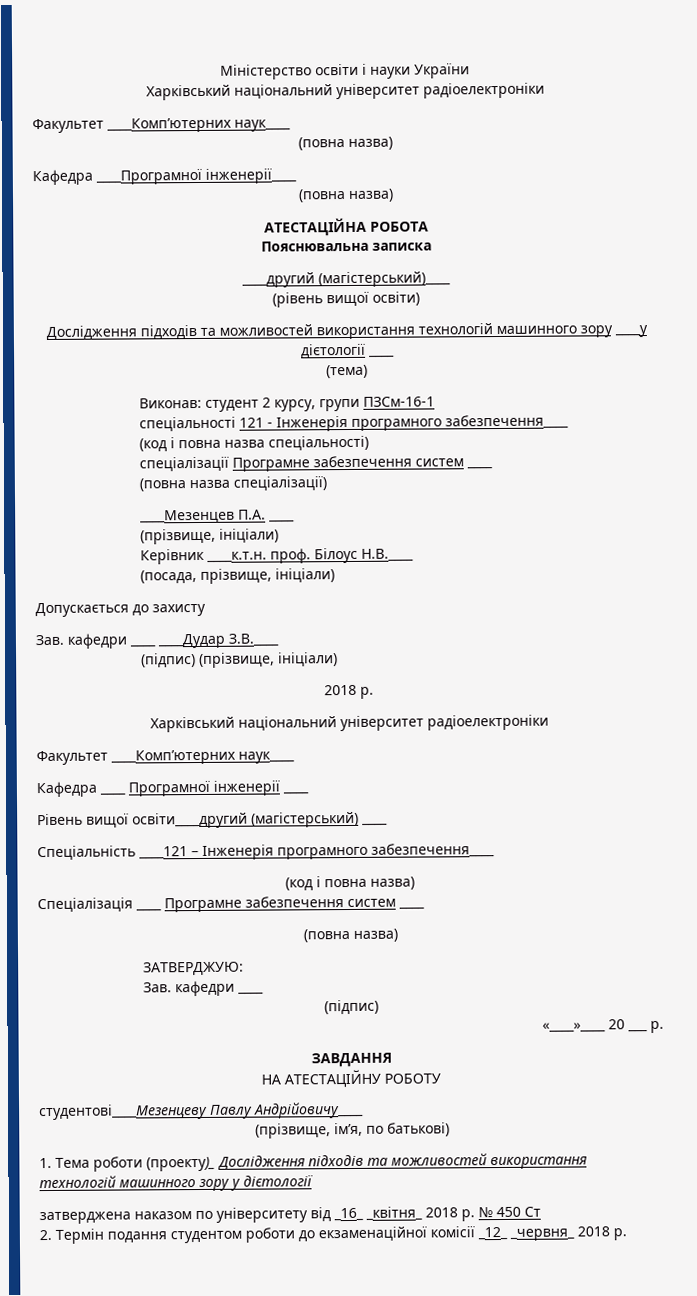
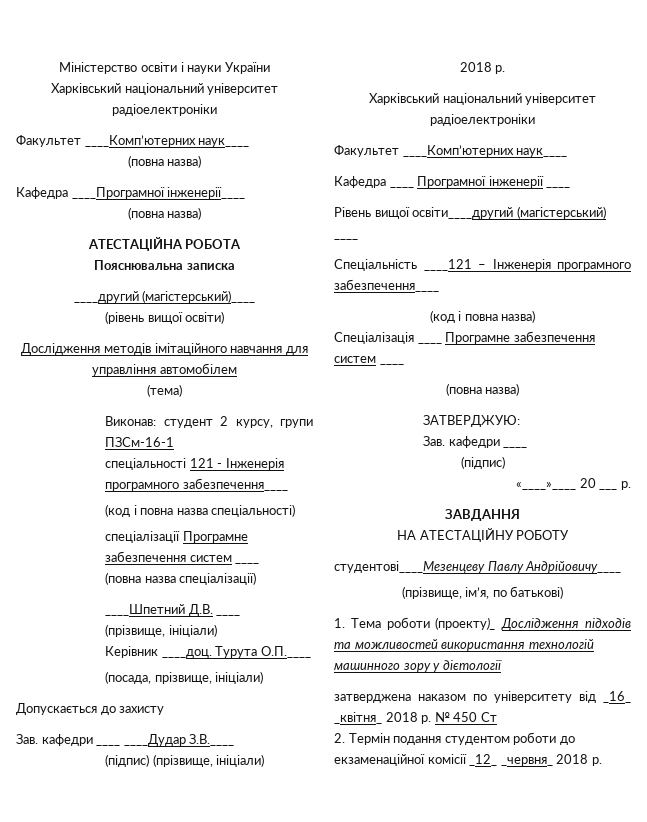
- Дослідження підходів та можливостей використання технологій машинного зору ____у дієтології ____
+ Дослідження методів імітаційного навчання для управління автомобілем
- ____Мезенцев П.А. ____
+ ____Шпетний Д.В. ____
- Керівник ____к.т.н. проф. Білоус Н.В.____
+ Керівник ____доц. Турута О.П.____

